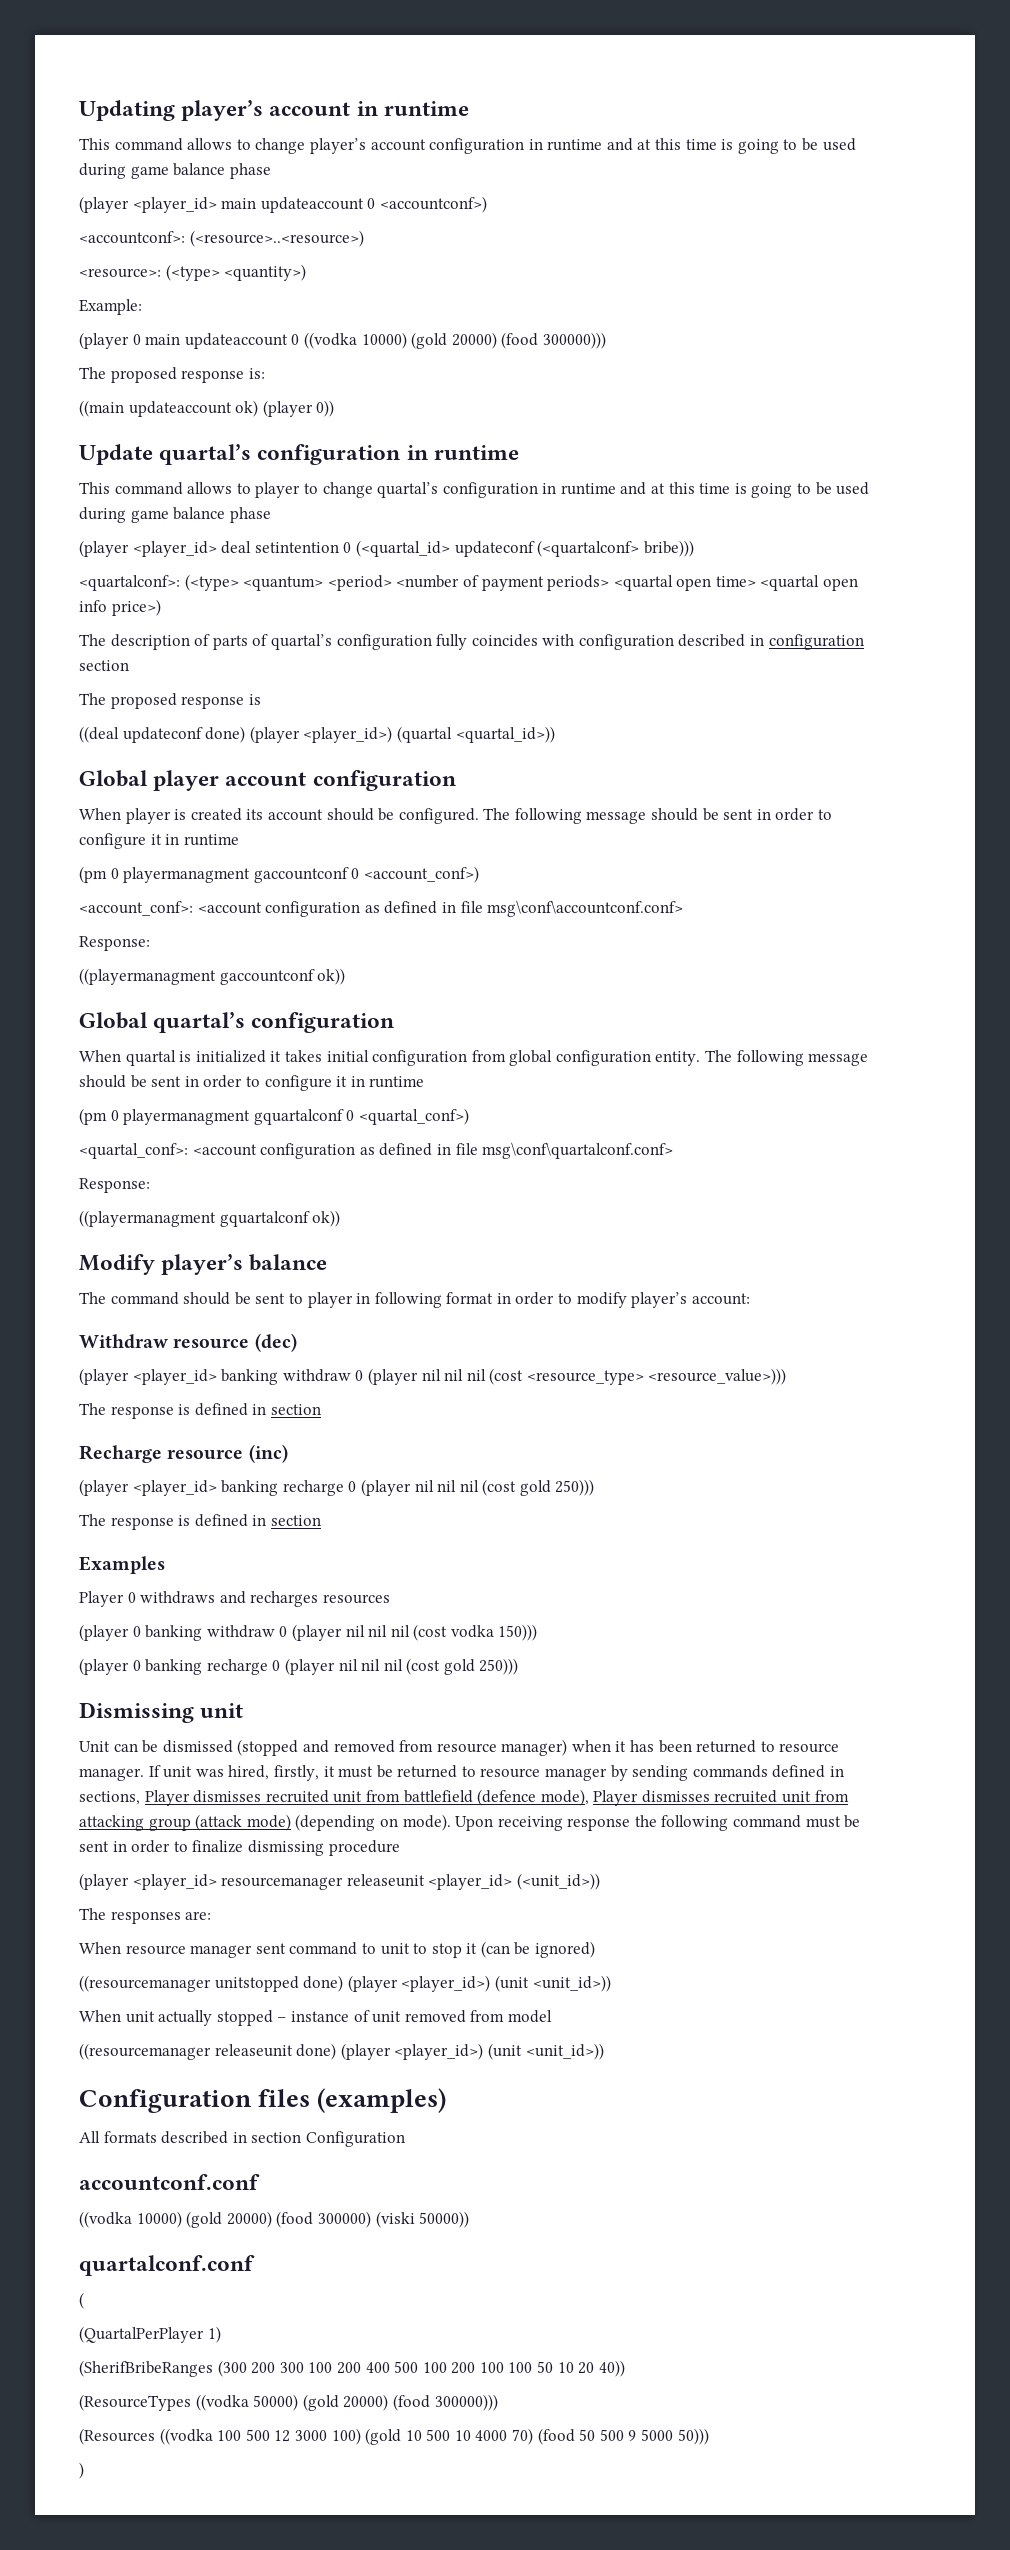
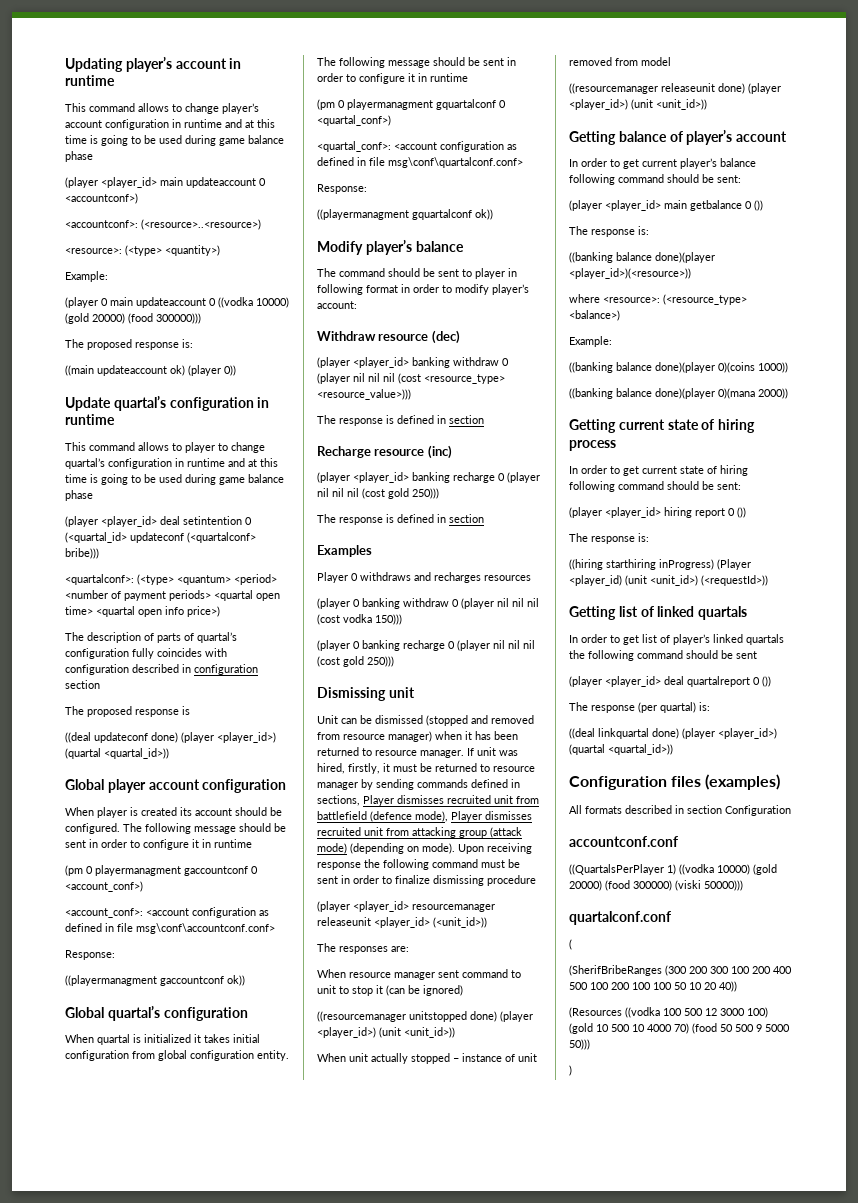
+ Getting balance of player’s account
+ In order to get current player’s balance following command should be sent:
+ (player <player_id> main getbalance 0 ())
+ The response is:
+ ((banking balance done)(player <player_id>)(<resource>))
+ where <resource>: (<resource_type> <balance>)
+ Example:
+ ((banking balance done)(player 0)(coins 1000))
+ ((banking balance done)(player 0)(mana 2000))
+ Getting current state of hiring process
+ In order to get current state of hiring following command should be sent:
+ (player <player_id> hiring report 0 ())
+ The response is:
+ ((hiring starthiring inProgress) (Player <player_id) (unit <unit_id>) (<requestId>))
+ Getting list of linked quartals
+ In order to get list of player’s linked quartals the following command should be sent
+ (player <player_id> deal quartalreport 0 ())
+ The response (per quartal) is:
+ ((deal linkquartal done) (player <player_id>) (quartal <quartal_id>))
- ((vodka 10000) (gold 20000) (food 300000) (viski 50000))
+ ((QuartalsPerPlayer 1) ((vodka 10000) (gold 20000) (food 300000) (viski 50000)))
- (QuartalPerPlayer 1)
- (ResourceTypes ((vodka 50000) (gold 20000) (food 300000)))

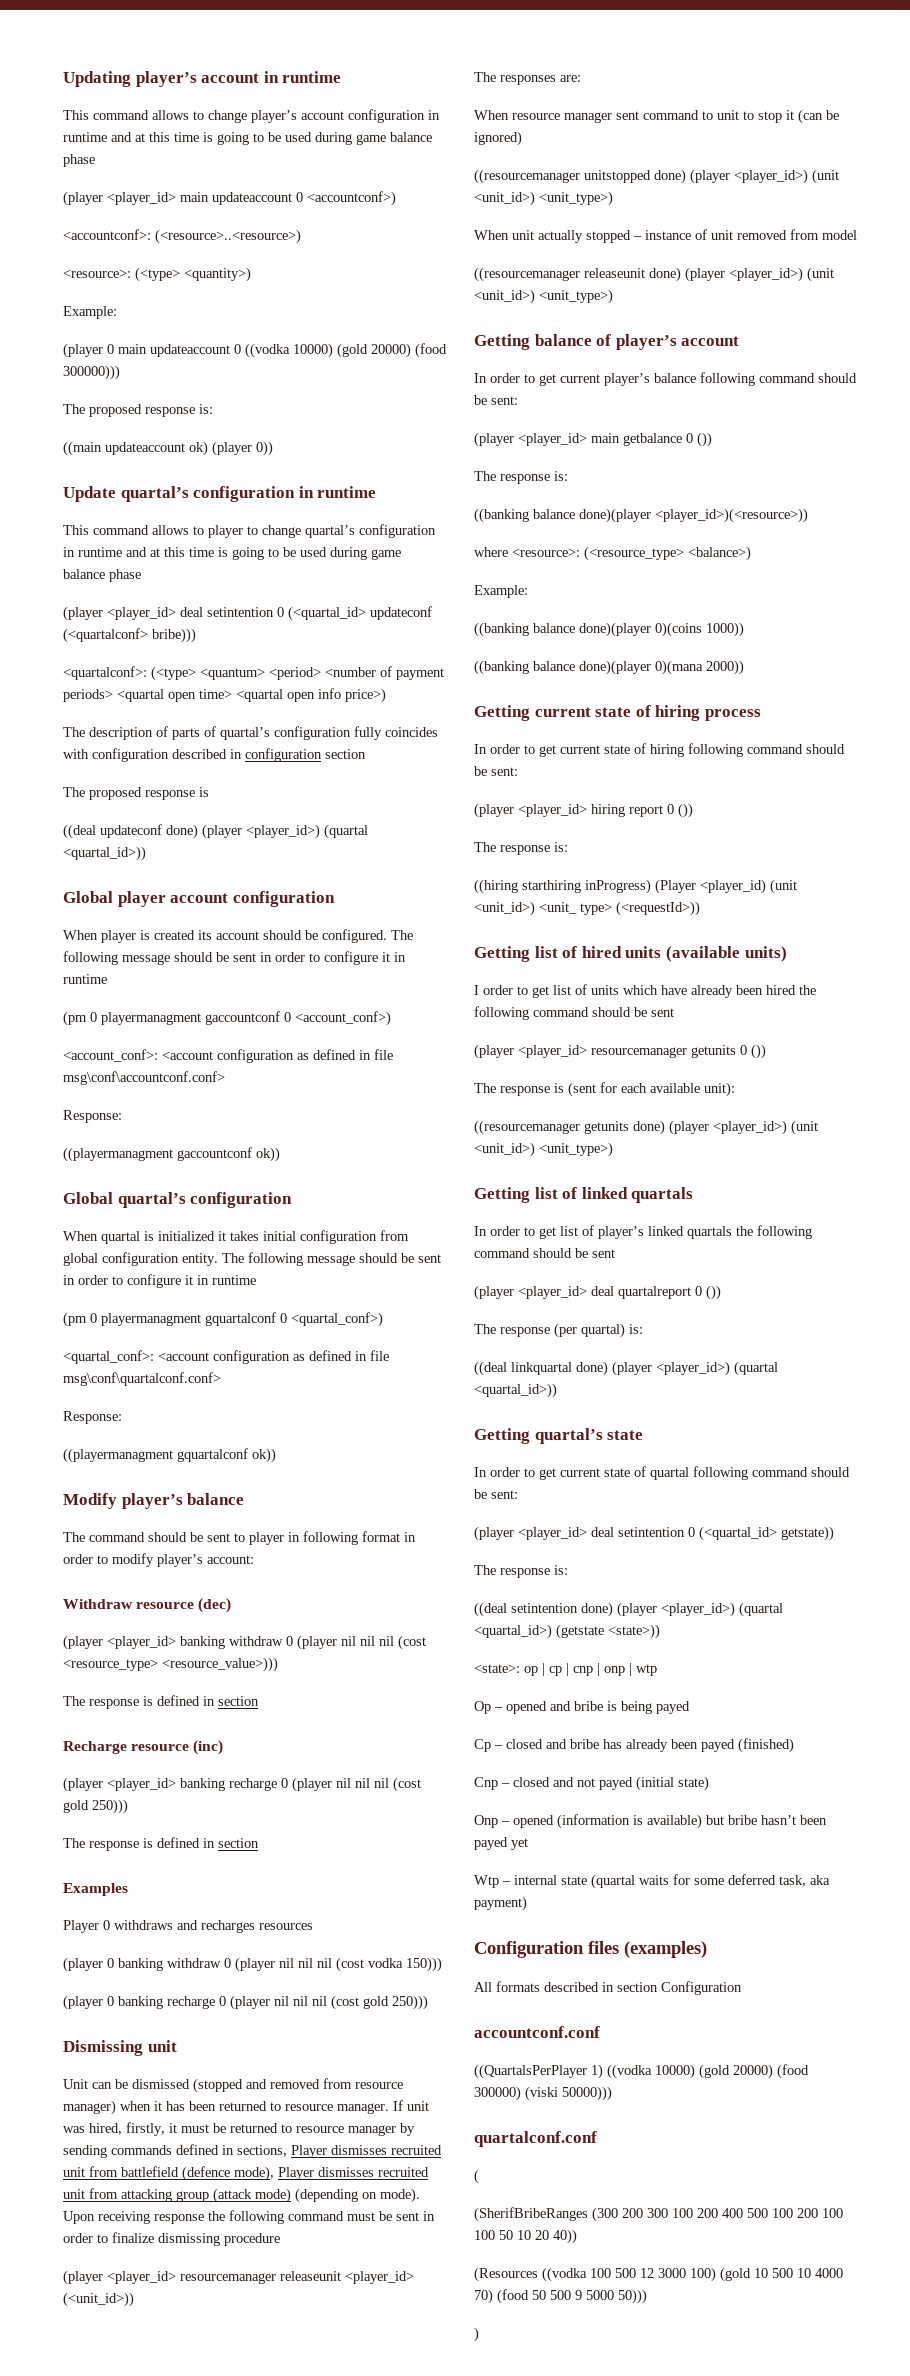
- ((resourcemanager unitstopped done) (player <player_id>) (unit <unit_id>))
+ ((resourcemanager unitstopped done) (player <player_id>) (unit <unit_id>) <unit_type>)
- ((resourcemanager releaseunit done) (player <player_id>) (unit <unit_id>))
+ ((resourcemanager releaseunit done) (player <player_id>) (unit <unit_id>) <unit_type>)
- ((hiring starthiring inProgress) (Player <player_id) (unit <unit_id>) (<requestId>))
+ ((hiring starthiring inProgress) (Player <player_id) (unit <unit_id>) <unit_ type> (<requestId>))
+ Getting list of hired units (available units)
+ I order to get list of units which have already been hired the following command should be sent
+ (player <player_id> resourcemanager getunits 0 ())
+ The response is (sent for each available unit):
+ ((resourcemanager getunits done) (player <player_id>) (unit <unit_id>) <unit_type>)
+ Getting quartal’s state
+ In order to get current state of quartal following command should be sent:
+ (player <player_id> deal setintention 0 (<quartal_id> getstate))
+ The response is:
+ ((deal setintention done) (player <player_id>) (quartal <quartal_id>) (getstate <state>))
+ <state>: op | cp | cnp | onp | wtp
+ Op – opened and bribe is being payed
+ Cp – closed and bribe has already been payed (finished)
+ Cnp – closed and not payed (initial state)
+ Onp – opened (information is available) but bribe hasn’t been payed yet
+ Wtp – internal state (quartal waits for some deferred task, aka payment)

